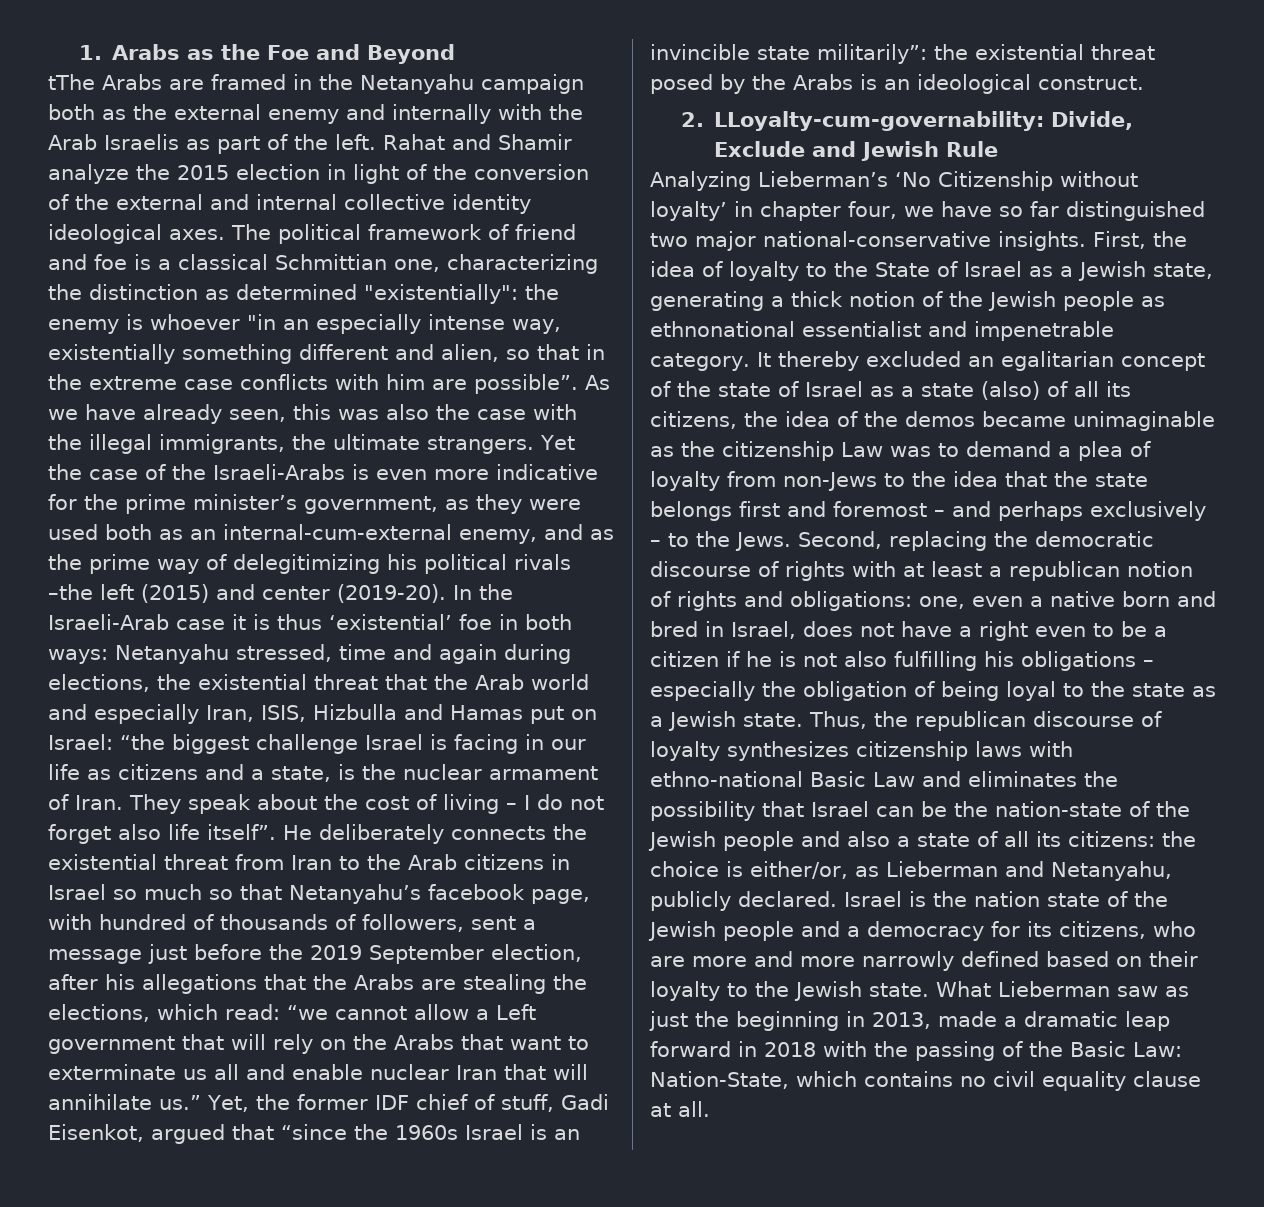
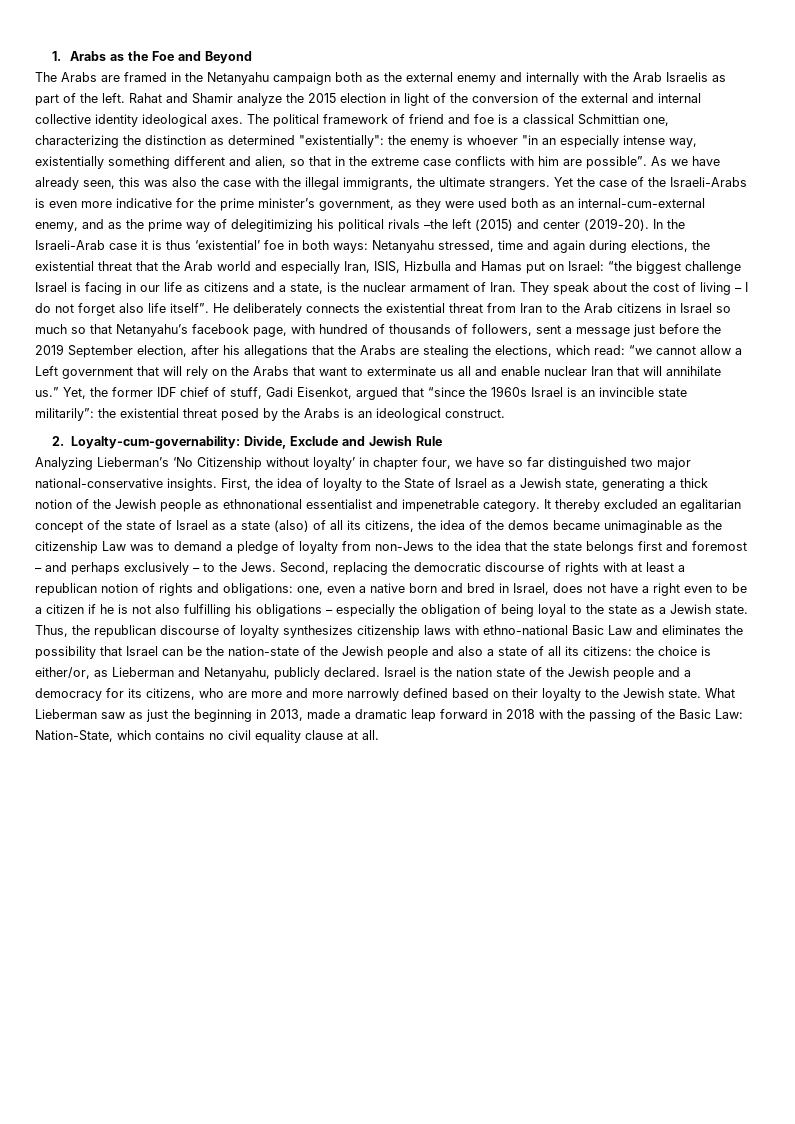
- tThe Arabs are framed in the Netanyahu campaign both as the external enemy and internally with the Arab Israelis as part of the left.
+ The Arabs are framed in the Netanyahu campaign both as the external enemy and internally with the Arab Israelis as part of the left.
- 2. LLoyalty-cum-governability: Divide, Exclude and Jewish Rule
+ 2. Loyalty-cum-governability: Divide, Exclude and Jewish Rule
- It thereby excluded an egalitarian concept of the state of Israel as a state (also) of all its citizens, the idea of the demos became unimaginable as the citizenship Law was to demand a plea of loyalty from non-Jews to the idea that the state belongs first and foremost – and perhaps exclusively – to the Jews.
+ It thereby excluded an egalitarian concept of the state of Israel as a state (also) of all its citizens, the idea of the demos became unimaginable as the citizenship Law was to demand a pledge of loyalty from non-Jews to the idea that the state belongs first and foremost – and perhaps exclusively – to the Jews.

